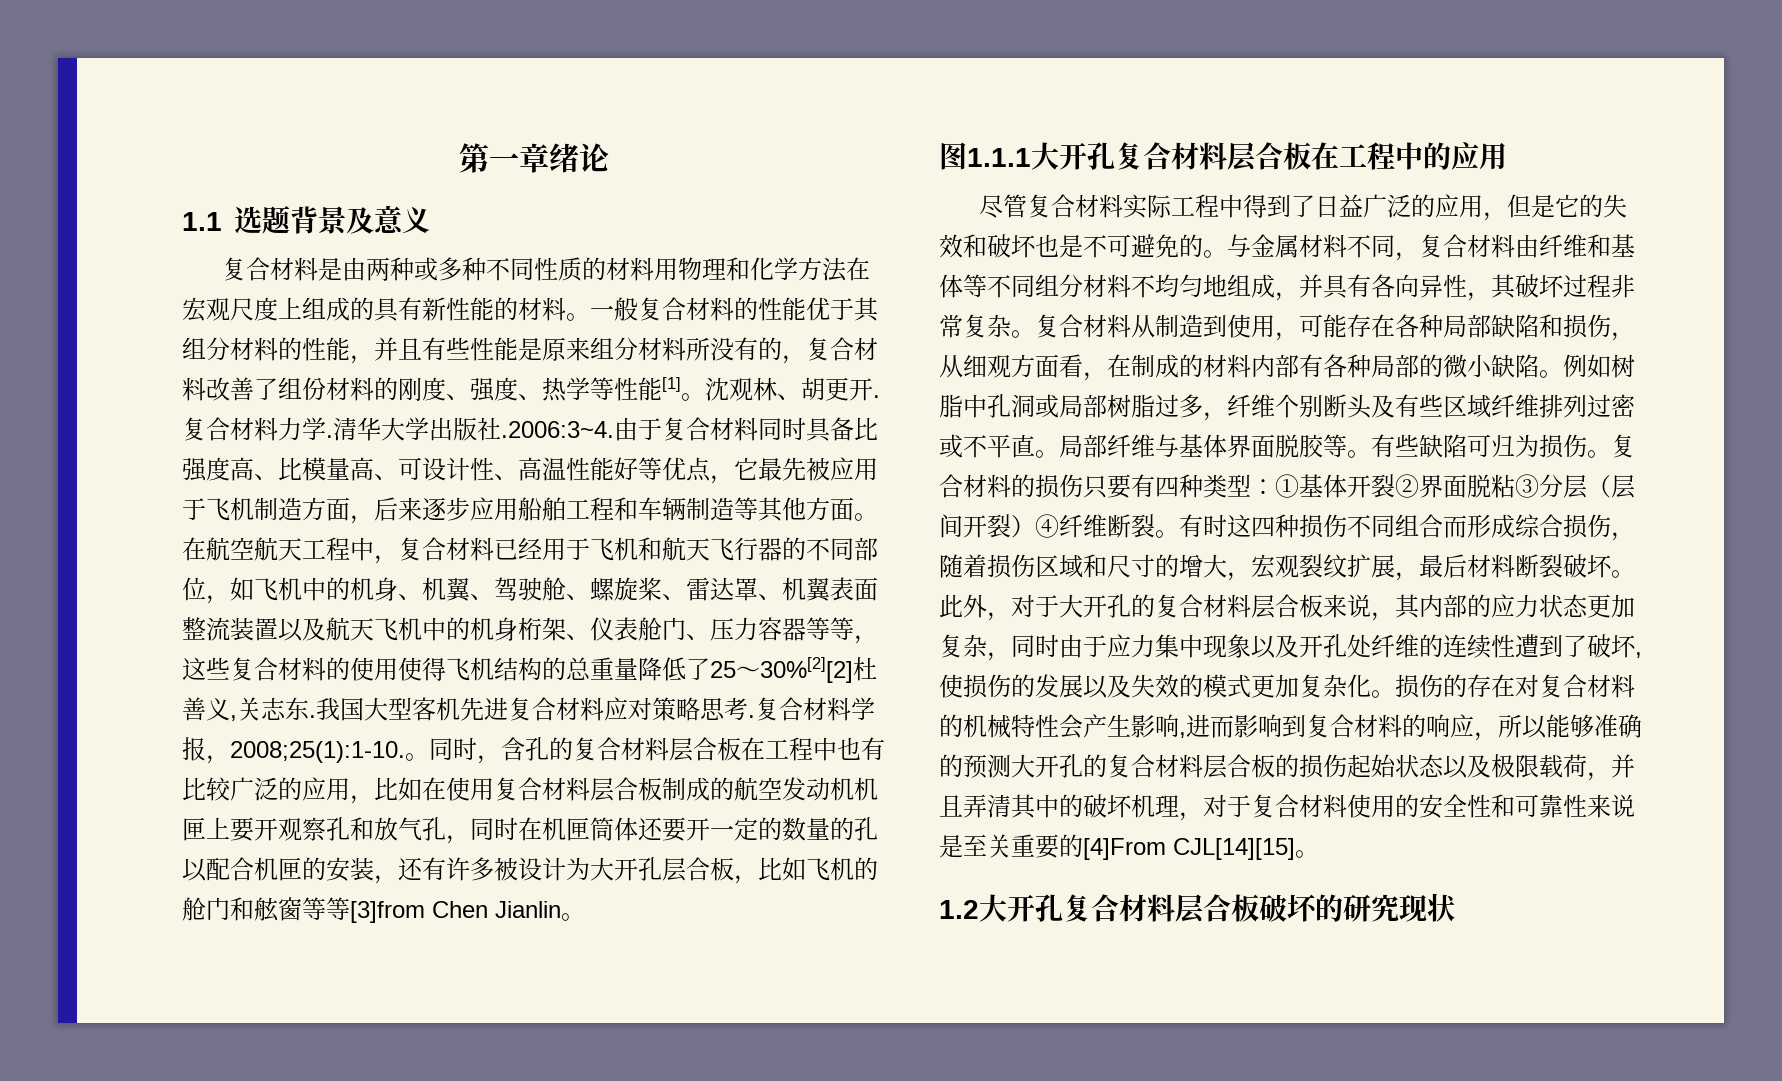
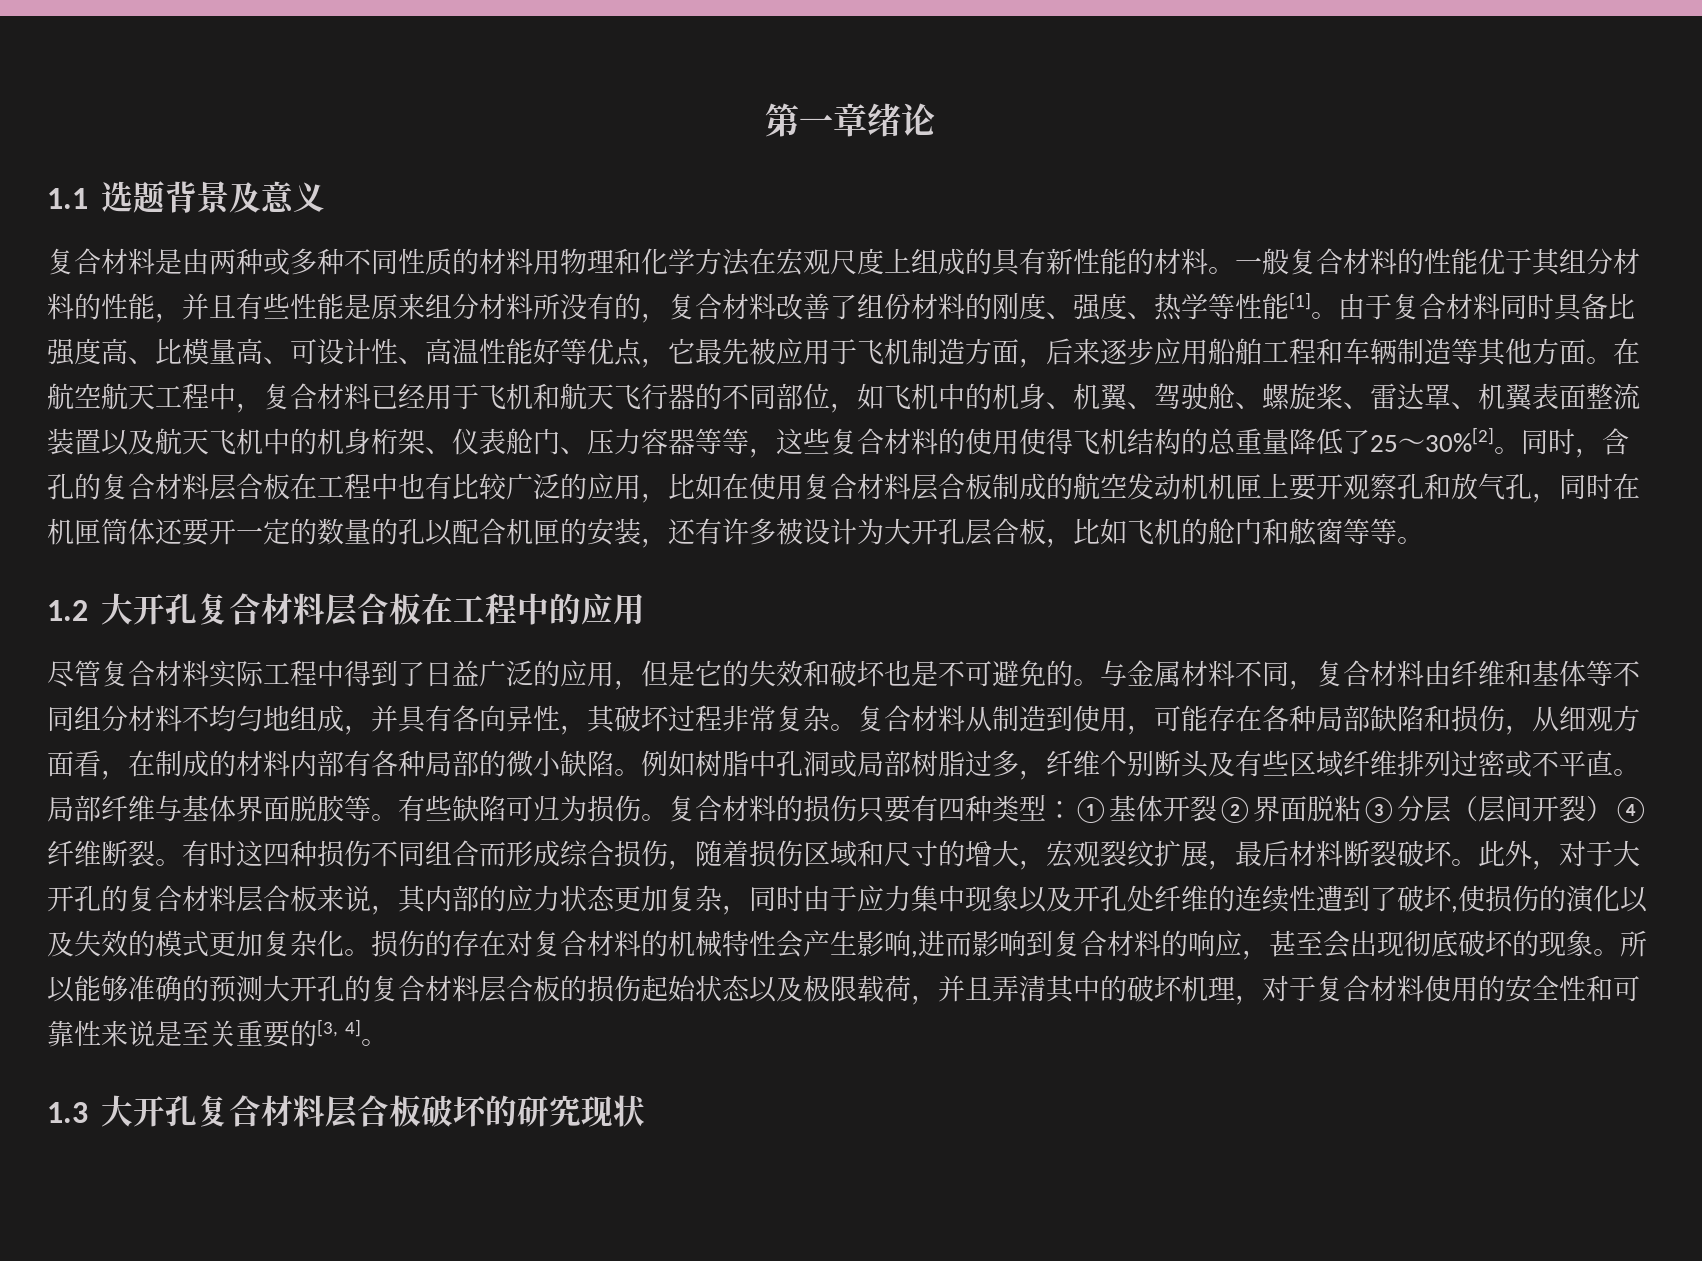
- 沈观林、胡更开.复合材料力学.清华大学出版社.2006:3~4.由于复合材料同时具备比强度高、比模量高、可设计性、高温性能好等优点，它最先被应用于飞机制造方面，后来逐步应用船舶工程和车辆制造等其他方面。
+ 由于复合材料同时具备比强度高、比模量高、可设计性、高温性能好等优点，它最先被应用于飞机制造方面，后来逐步应用船舶工程和车辆制造等其他方面。
- 在航空航天工程中，复合材料已经用于飞机和航天飞行器的不同部位，如飞机中的机身、机翼、驾驶舱、螺旋桨、雷达罩、机翼表面整流装置以及航天飞机中的机身桁架、仪表舱门、压力容器等等，这些复合材料的使用使得飞机结构的总重量降低了25～30%[2][2]杜善义,关志东.我国大型客机先进复合材料应对策略思考.复合材料学报，2008;25(1):1-10.。
+ 在航空航天工程中，复合材料已经用于飞机和航天飞行器的不同部位，如飞机中的机身、机翼、驾驶舱、螺旋桨、雷达罩、机翼表面整流装置以及航天飞机中的机身桁架、仪表舱门、压力容器等等，这些复合材料的使用使得飞机结构的总重量降低了25～30%[2]。
- 同时，含孔的复合材料层合板在工程中也有比较广泛的应用，比如在使用复合材料层合板制成的航空发动机机匣上要开观察孔和放气孔，同时在机匣筒体还要开一定的数量的孔以配合机匣的安装，还有许多被设计为大开孔层合板，比如飞机的舱门和舷窗等等[3]from Chen Jianlin。
- 图1.1.1大开孔复合材料层合板在工程中的应用
+ 同时，含孔的复合材料层合板在工程中也有比较广泛的应用，比如在使用复合材料层合板制成的航空发动机机匣上要开观察孔和放气孔，同时在机匣筒体还要开一定的数量的孔以配合机匣的安装，还有许多被设计为大开孔层合板，比如飞机的舱门和舷窗等等。
+ 1.2大开孔复合材料层合板在工程中的应用
- 此外，对于大开孔的复合材料层合板来说，其内部的应力状态更加复杂，同时由于应力集中现象以及开孔处纤维的连续性遭到了破坏,使损伤的发展以及失效的模式更加复杂化。
+ 此外，对于大开孔的复合材料层合板来说，其内部的应力状态更加复杂，同时由于应力集中现象以及开孔处纤维的连续性遭到了破坏,使损伤的演化以及失效的模式更加复杂化。
- 损伤的存在对复合材料的机械特性会产生影响,进而影响到复合材料的响应，所以能够准确的预测大开孔的复合材料层合板的损伤起始状态以及极限载荷，并且弄清其中的破坏机理，对于复合材料使用的安全性和可靠性来说是至关重要的[4]From CJL[14][15]。
- 1.2大开孔复合材料层合板破坏的研究现状
+ 损伤的存在对复合材料的机械特性会产生影响,进而影响到复合材料的响应，甚至会出现彻底破坏的现象。所以能够准确的预测大开孔的复合材料层合板的损伤起始状态以及极限载荷，并且弄清其中的破坏机理，对于复合材料使用的安全性和可靠性来说是至关重要的[3, 4]。
+ 1.3大开孔复合材料层合板破坏的研究现状

